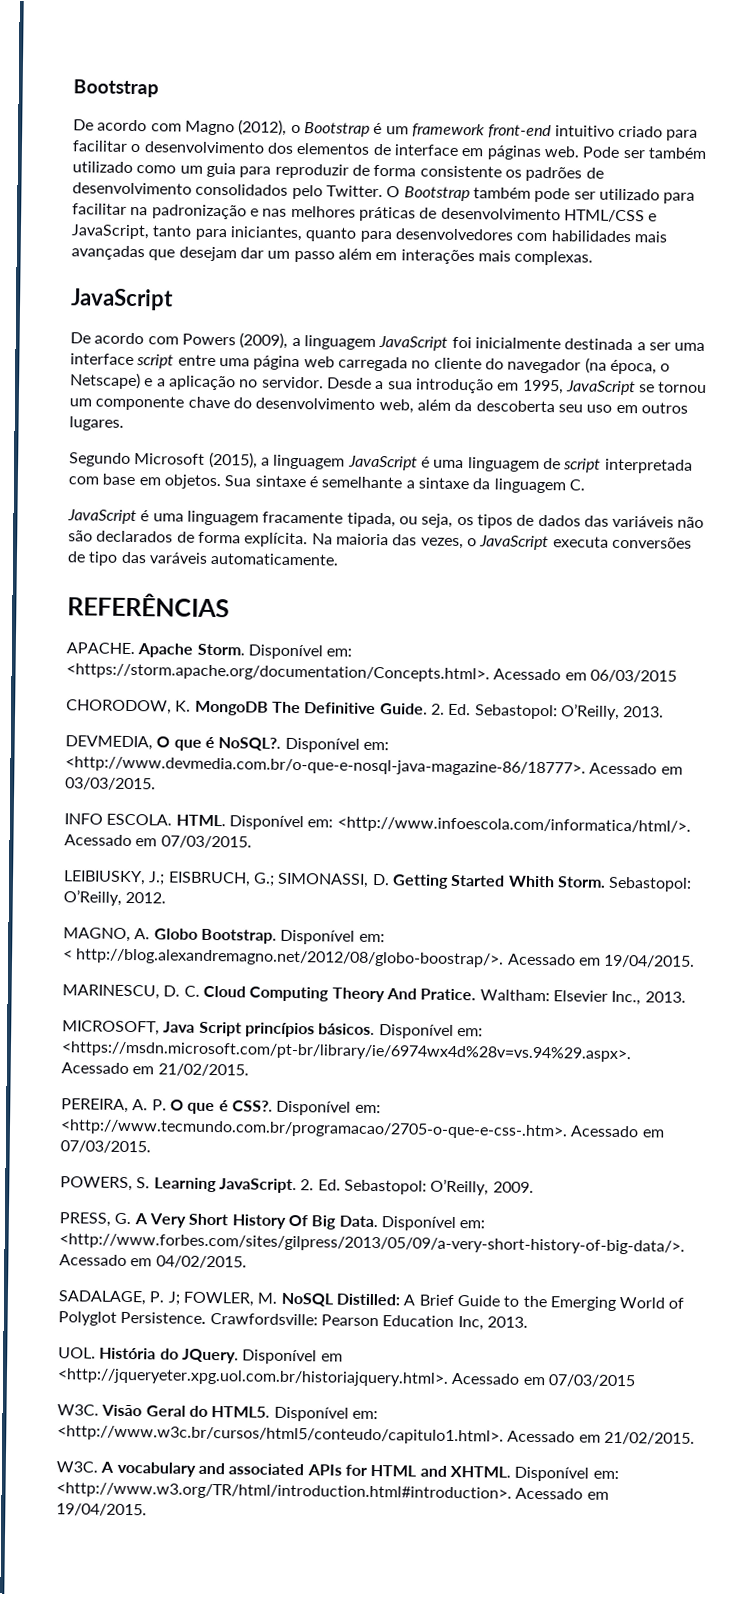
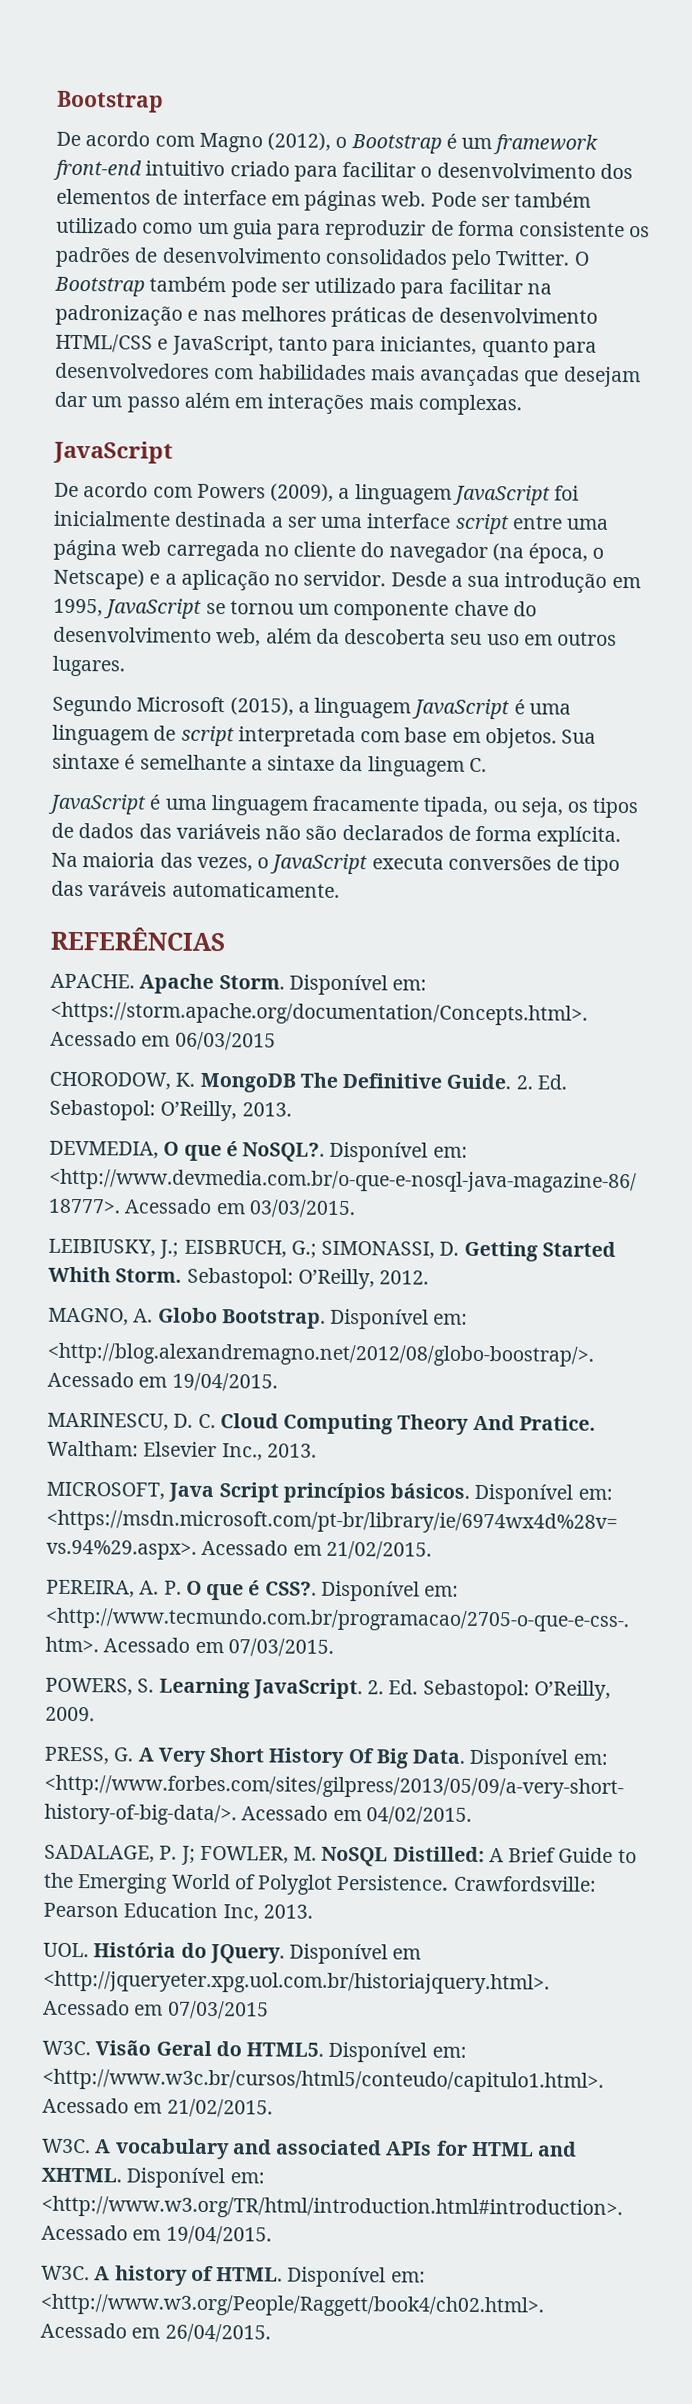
- INFO ESCOLA. HTML. Disponível em: <http://www.infoescola.com/informatica/html/>. Acessado em 07/03/2015.
- < http://blog.alexandremagno.net/2012/08/globo-boostrap/>. Acessado em 19/04/2015.
+ <http://blog.alexandremagno.net/2012/08/globo-boostrap/>. Acessado em 19/04/2015.
+ W3C. A history of HTML. Disponível em: <http://www.w3.org/People/Raggett/book4/ch02.html>. Acessado em 26/04/2015.

